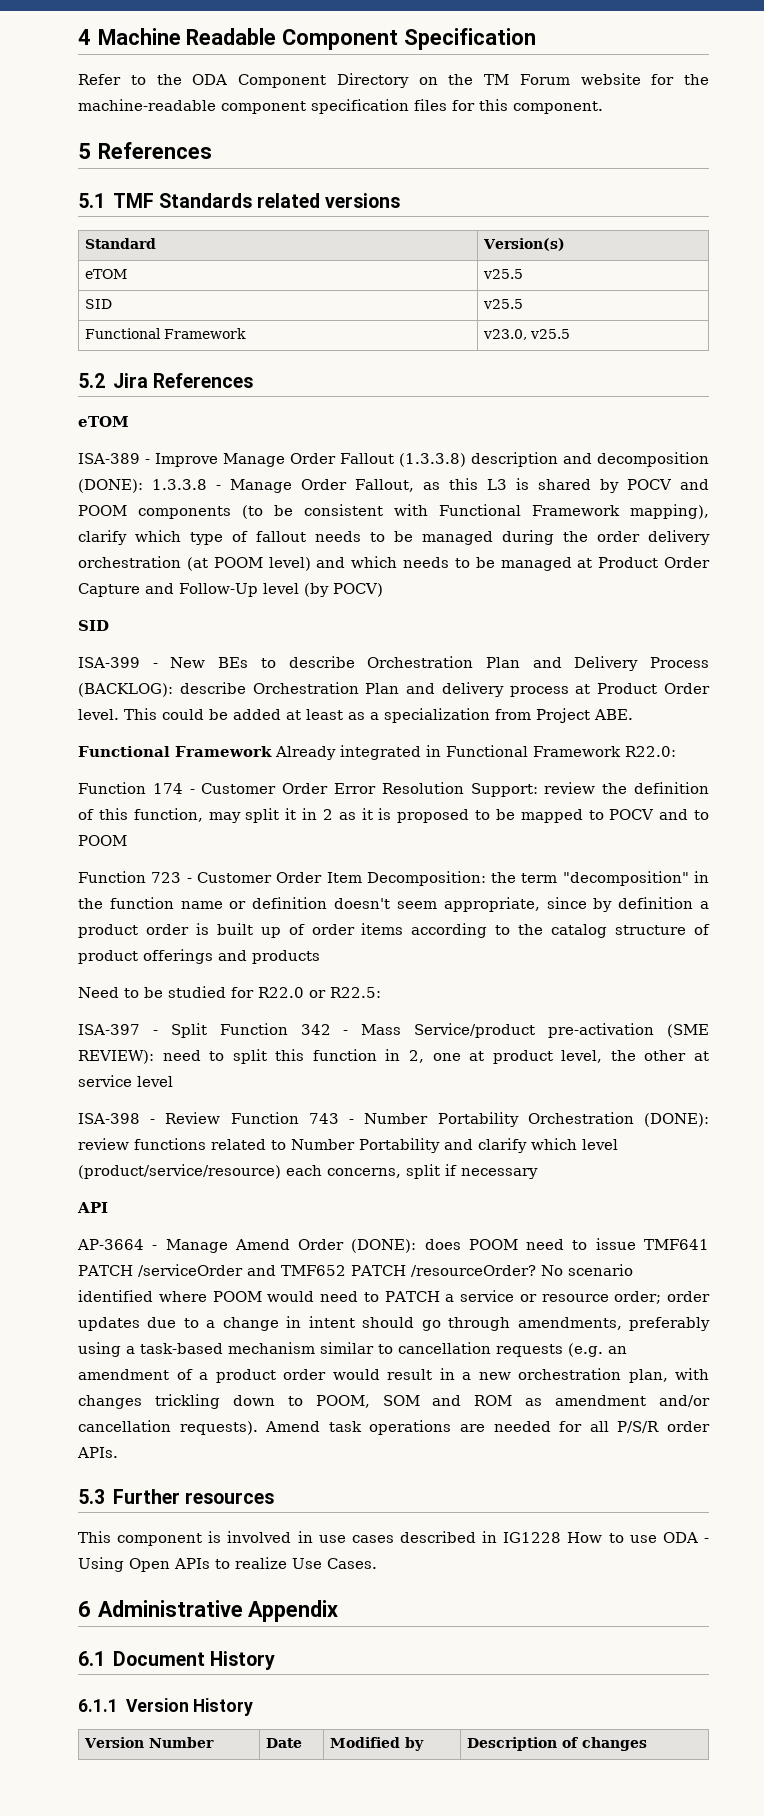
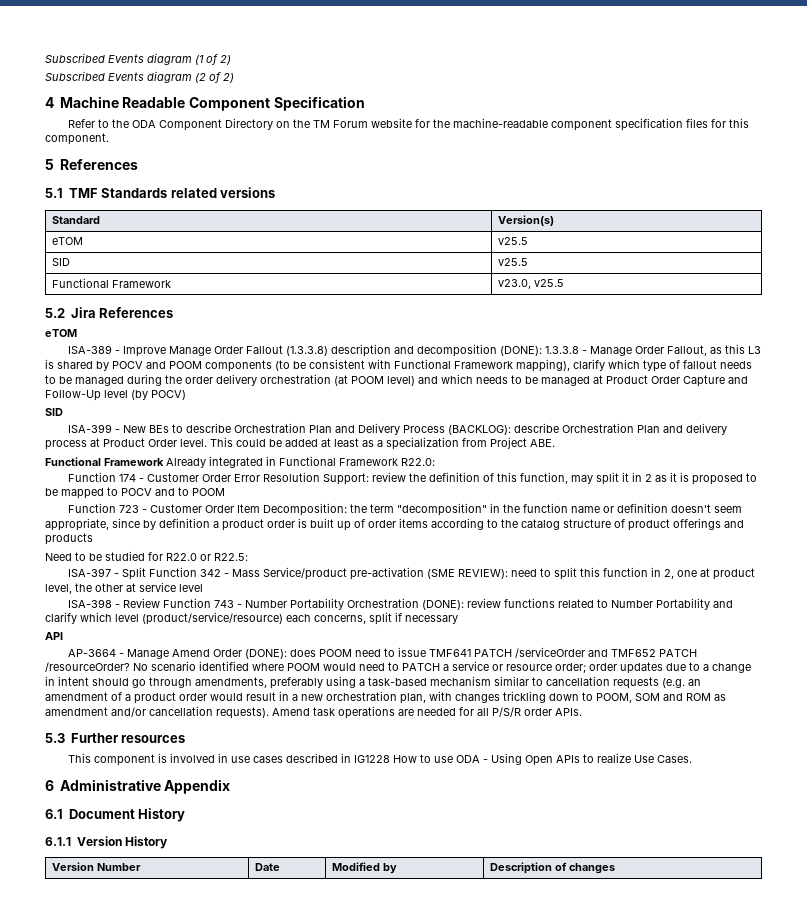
+ Subscribed Events diagram (1 of 2)
+ Subscribed Events diagram (2 of 2)

